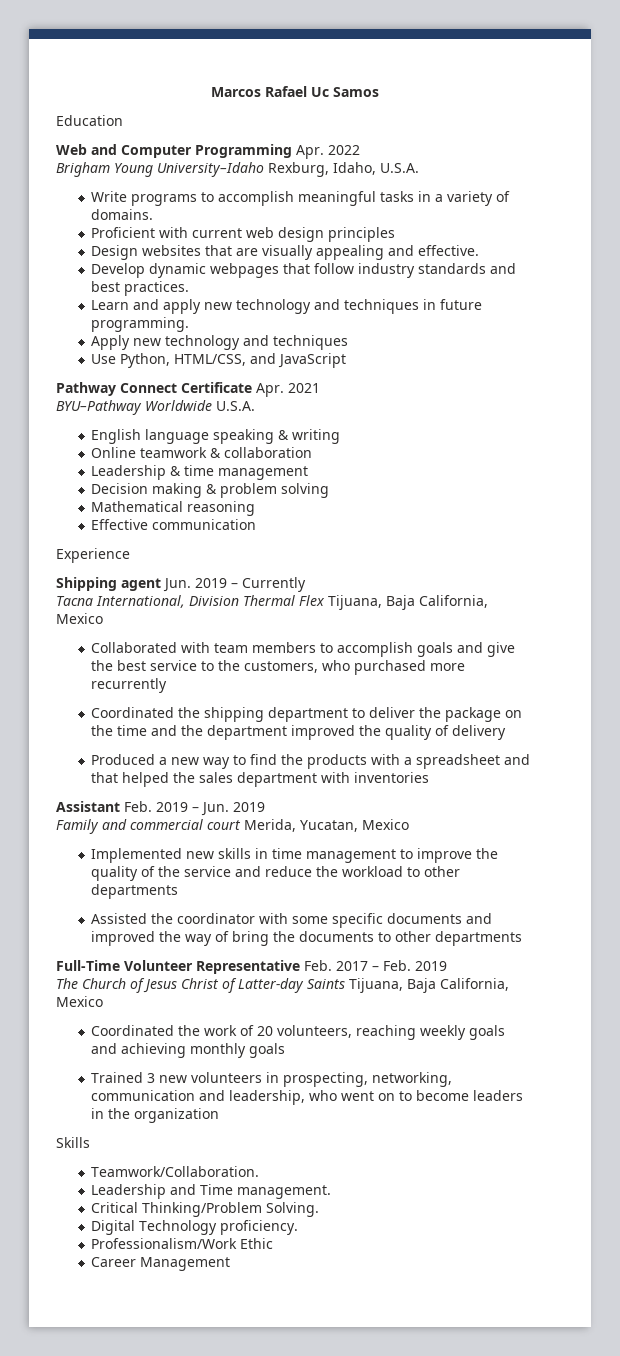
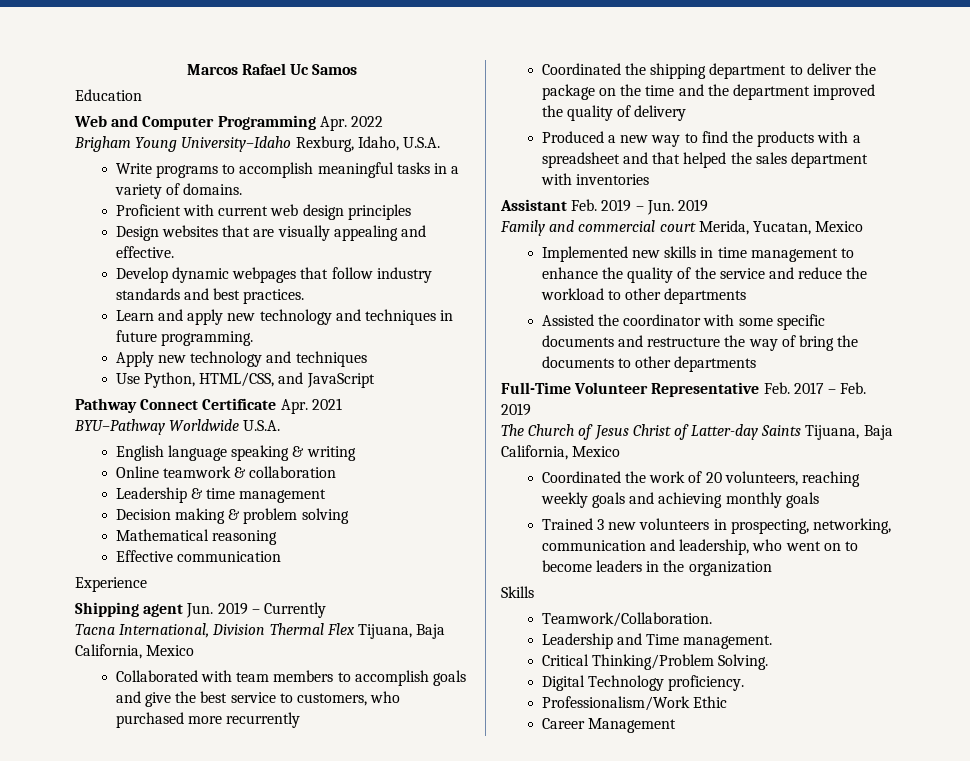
- Collaborated with team members to accomplish goals and give the best service to the customers, who purchased more recurrently
+ Collaborated with team members to accomplish goals and give the best service to customers, who purchased more recurrently
- Implemented new skills in time management to improve the quality of the service and reduce the workload to other departments
+ Implemented new skills in time management to enhance the quality of the service and reduce the workload to other departments
- Assisted the coordinator with some specific documents and improved the way of bring the documents to other departments
+ Assisted the coordinator with some specific documents and restructure the way of bring the documents to other departments

